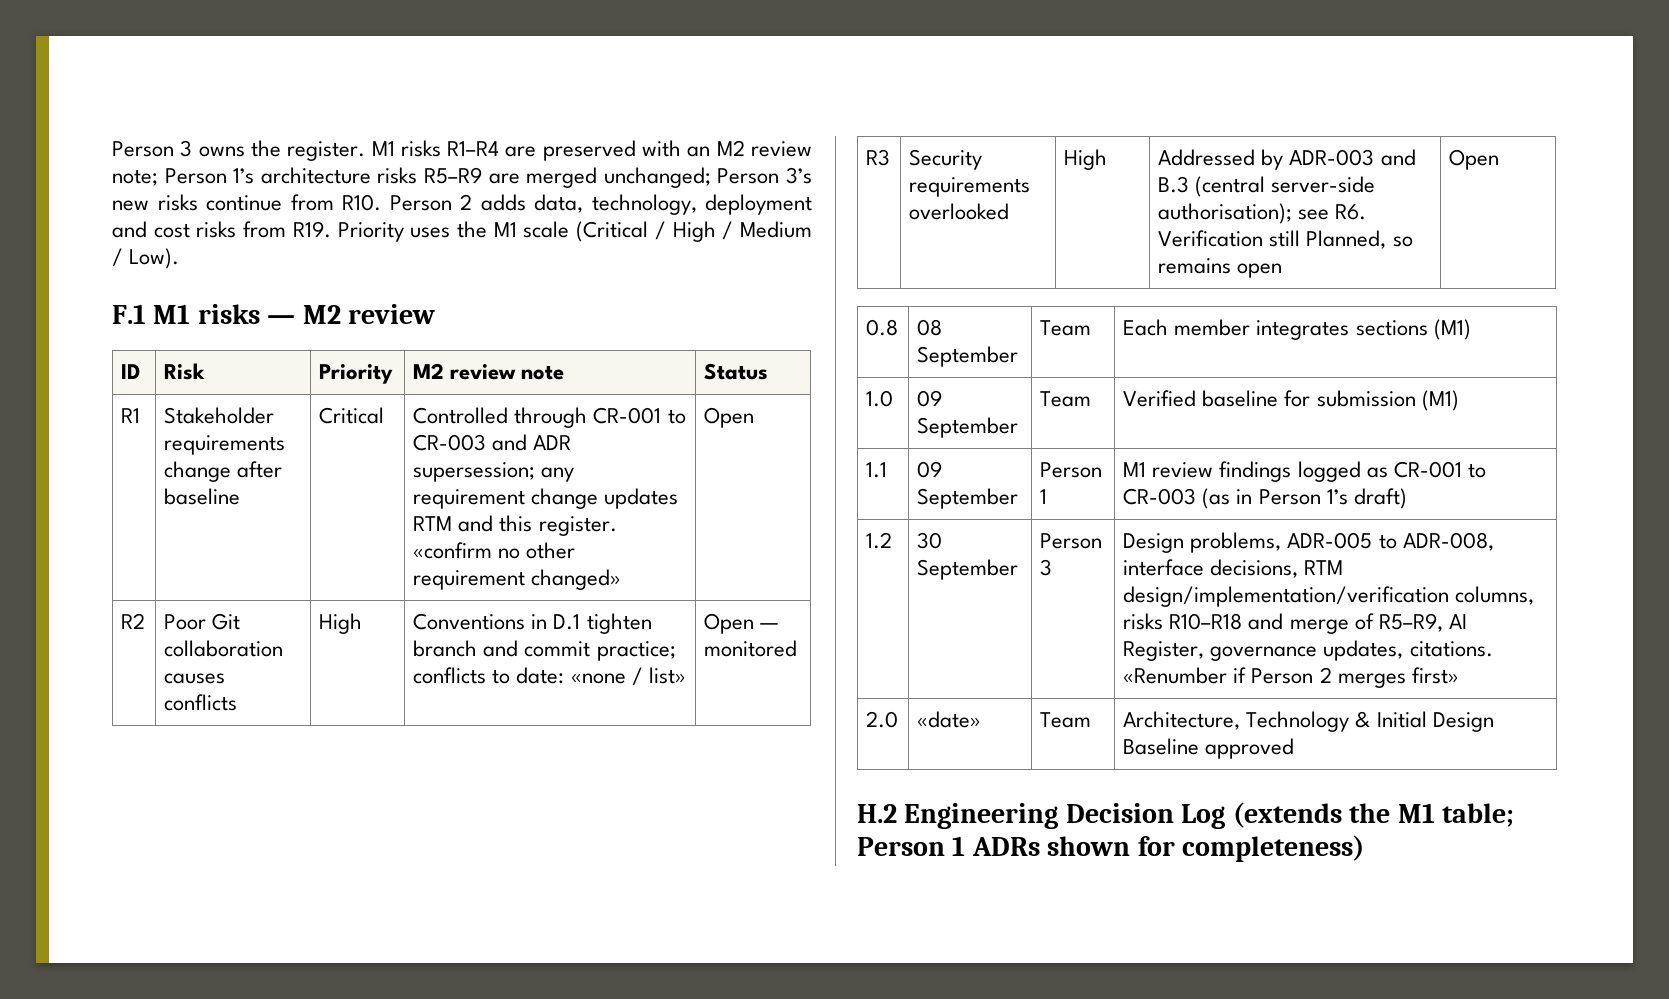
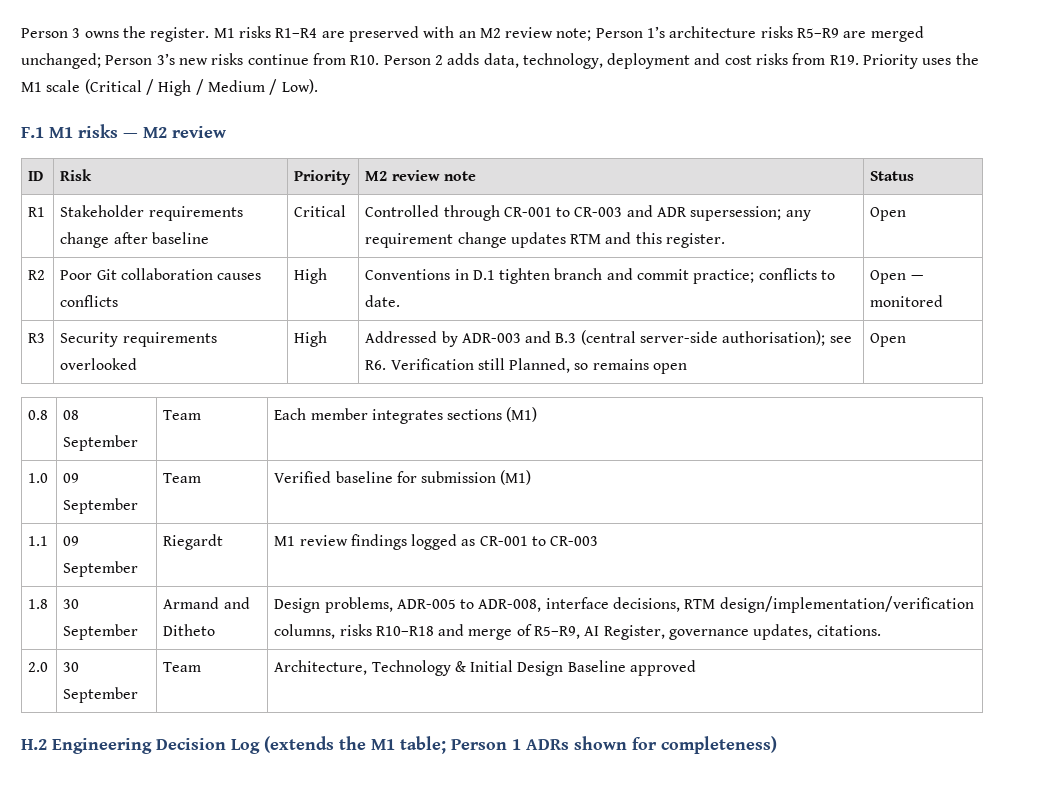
- R1 | Stakeholder requirements change after baseline | Critical | Controlled through CR-001 to CR-003 and ADR supersession; any requirement change updates RTM and this register. «confirm no other requirement changed» | Open
+ R1 | Stakeholder requirements change after baseline | Critical | Controlled through CR-001 to CR-003 and ADR supersession; any requirement change updates RTM and this register. | Open
- R2 | Poor Git collaboration causes conflicts | High | Conventions in D.1 tighten branch and commit practice; conflicts to date: «none / list» | Open — monitored
+ R2 | Poor Git collaboration causes conflicts | High | Conventions in D.1 tighten branch and commit practice; conflicts to date. | Open — monitored
- 1.1 | 09 September | Person 1 | M1 review findings logged as CR-001 to CR-003 (as in Person 1’s draft)
- 1.2 | 30 September | Person 3 | Design problems, ADR-005 to ADR-008, interface decisions, RTM design/implementation/verification columns, risks R10–R18 and merge of R5–R9, AI Register, governance updates, citations. «Renumber if Person 2 merges first»
+ 1.1 | 09 September | Riegardt | M1 review findings logged as CR-001 to CR-003
+ 1.8 | 30 September | Armand and Ditheto | Design problems, ADR-005 to ADR-008, interface decisions, RTM design/implementation/verification columns, risks R10–R18 and merge of R5–R9, AI Register, governance updates, citations.
- 2.0 | «date» | Team | Architecture, Technology & Initial Design Baseline approved
+ 2.0 | 30 September | Team | Architecture, Technology & Initial Design Baseline approved

